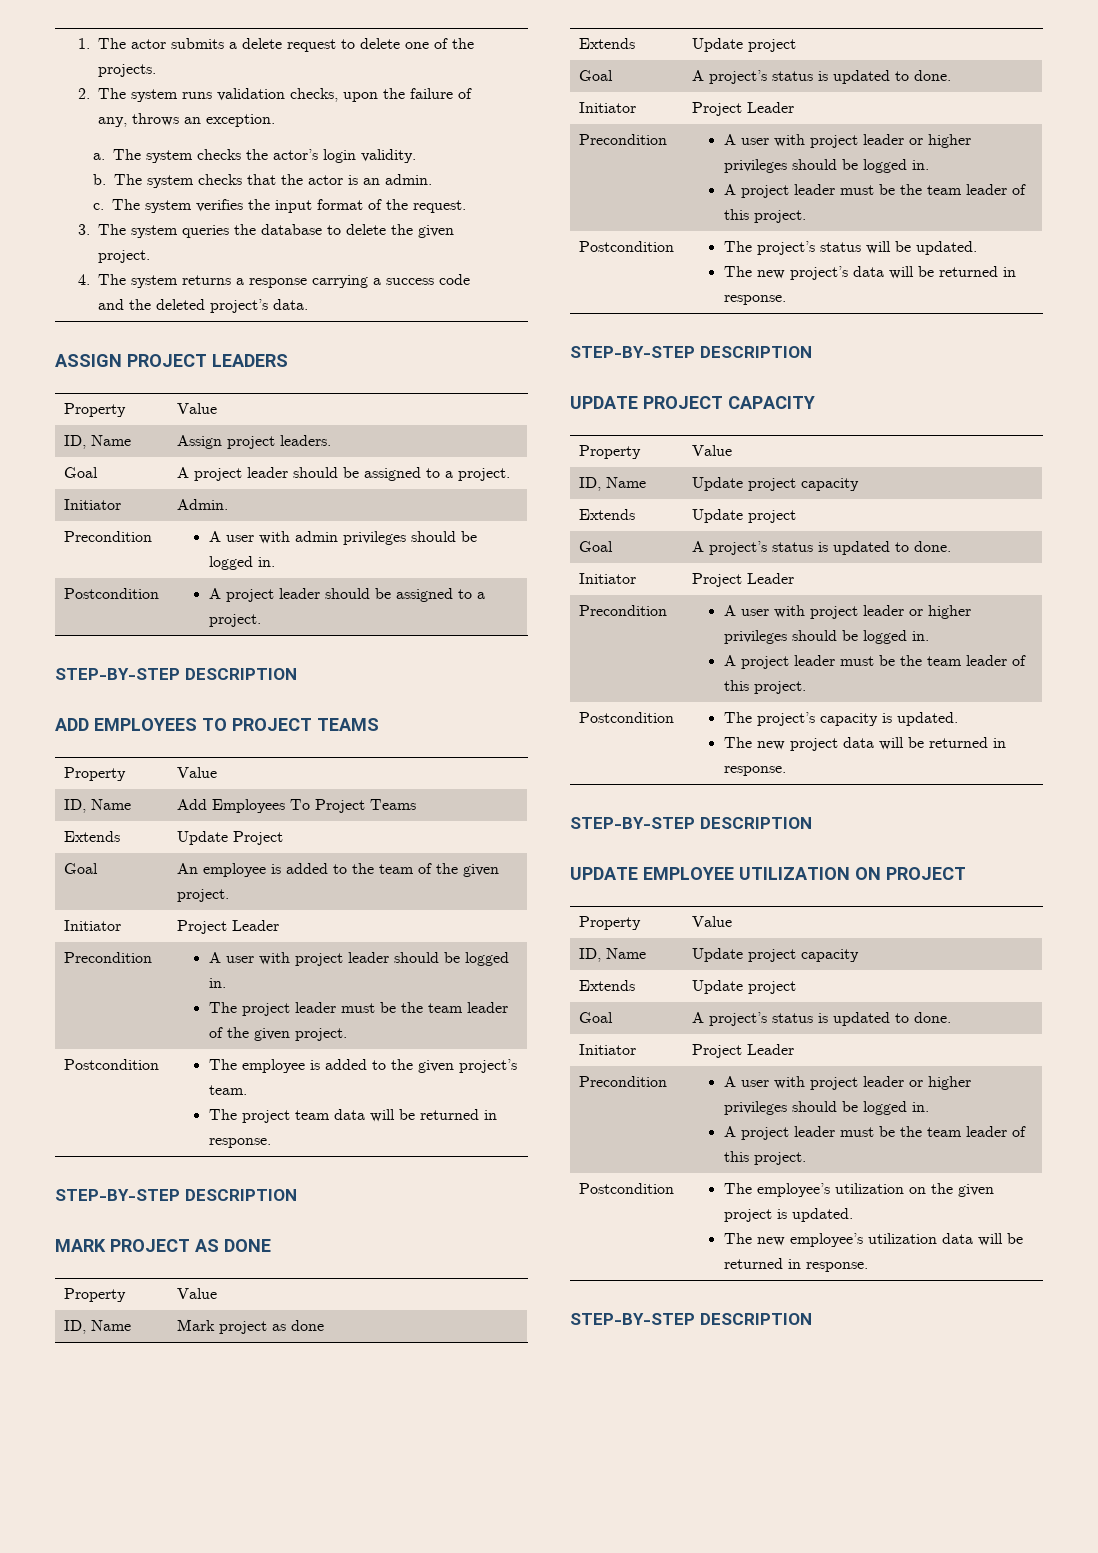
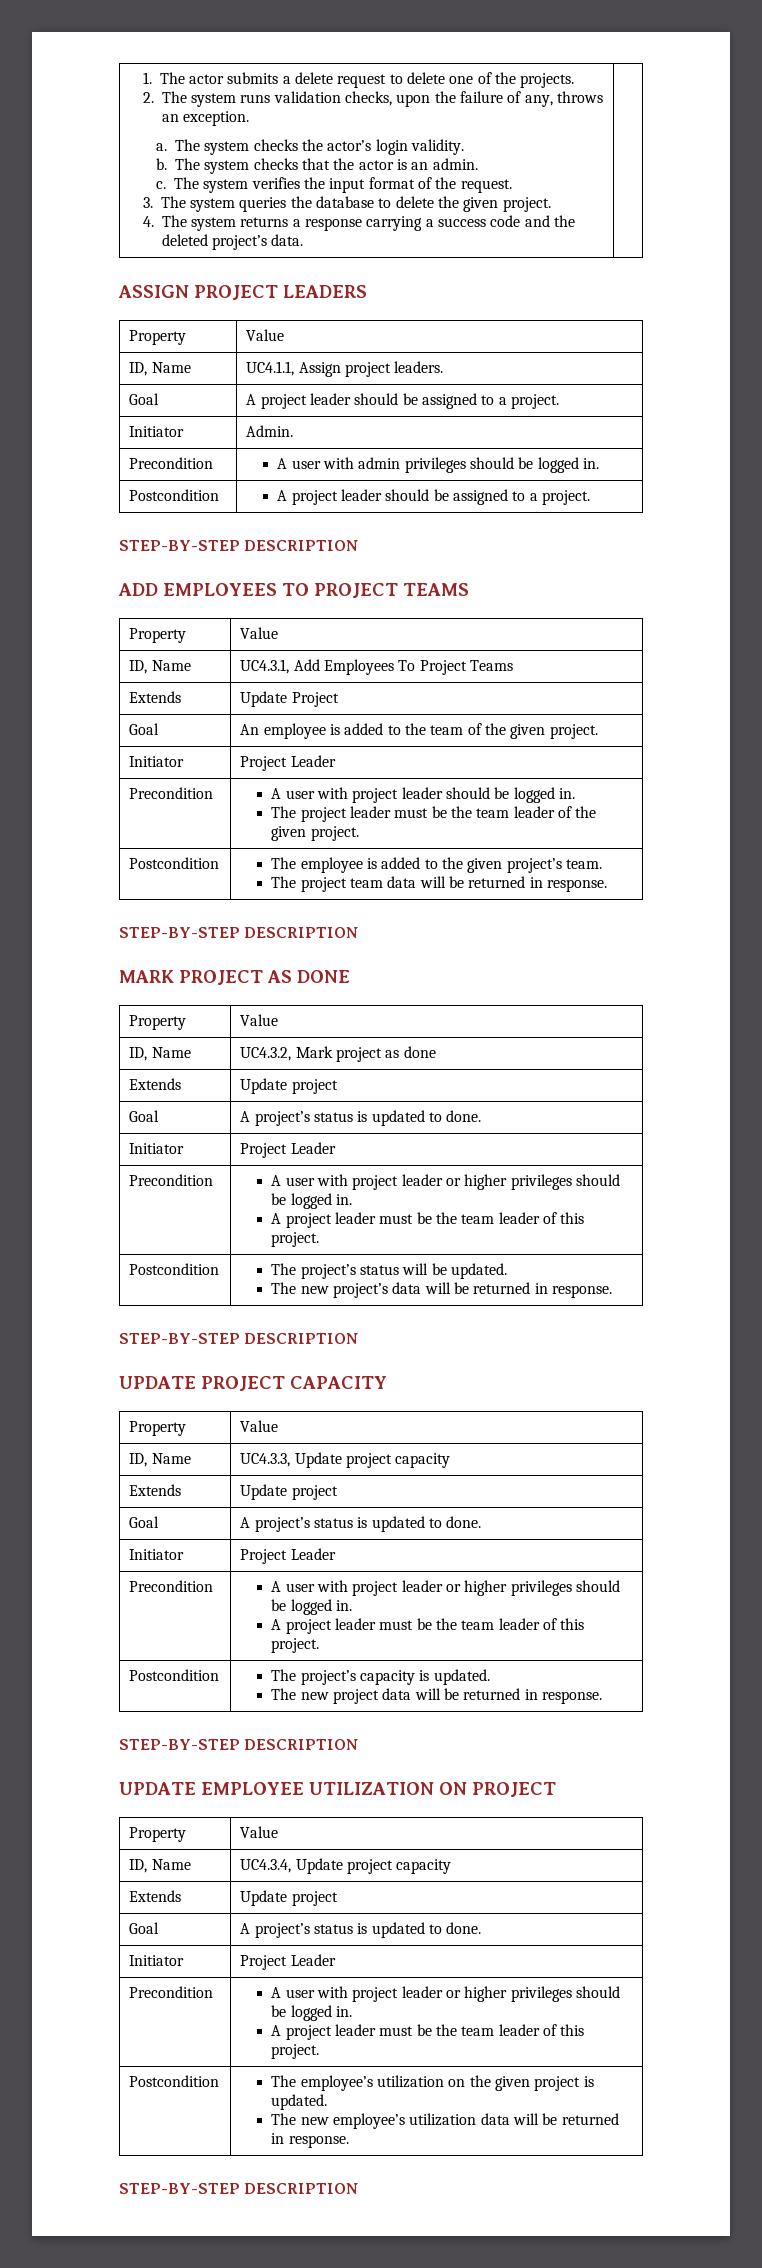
- ID, Name | Assign project leaders.
+ ID, Name | UC4.1.1, Assign project leaders.
- ID, Name | Add Employees To Project Teams
+ ID, Name | UC4.3.1, Add Employees To Project Teams
- ID, Name | Mark project as done
+ ID, Name | UC4.3.2, Mark project as done
  UPDATE PROJECT CAPACITY
  Property | Value
- ID, Name | Update project capacity
+ ID, Name | UC4.3.3, Update project capacity
  UPDATE EMPLOYEE UTILIZATION ON PROJECT
  Property | Value
- ID, Name | Update project capacity
+ ID, Name | UC4.3.4, Update project capacity

